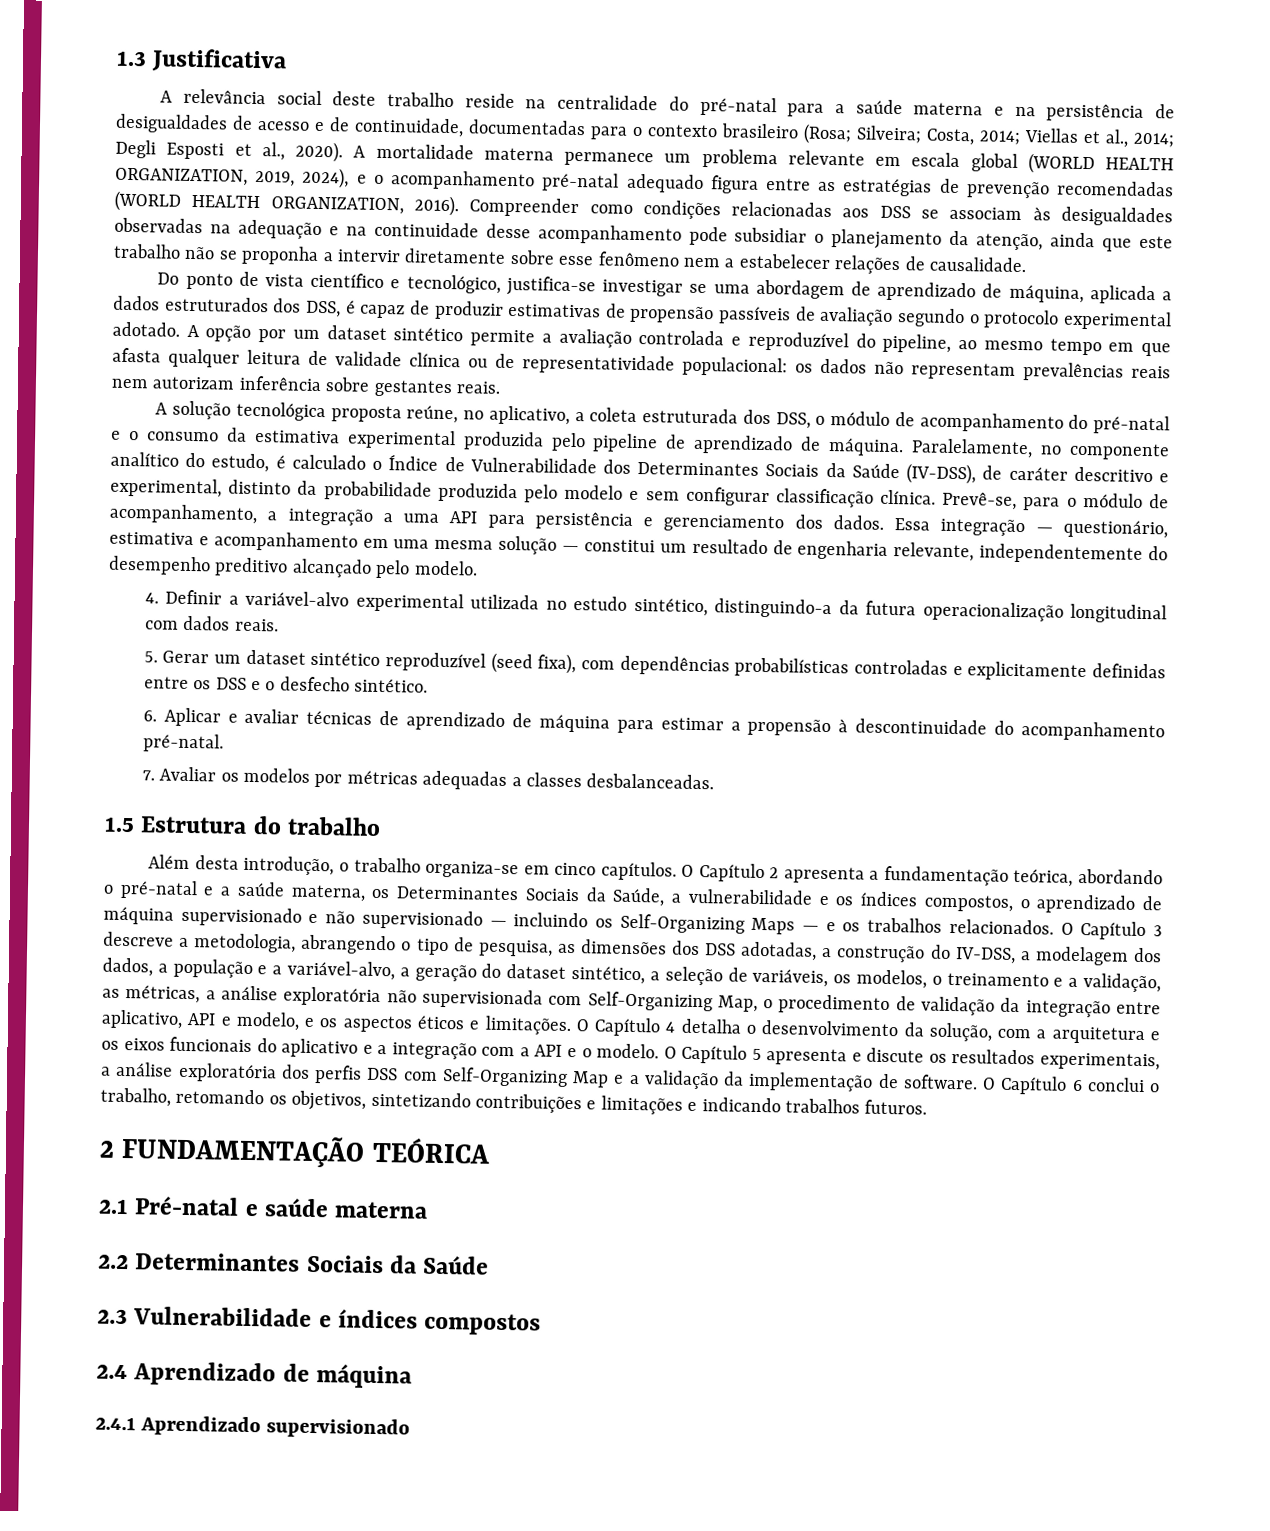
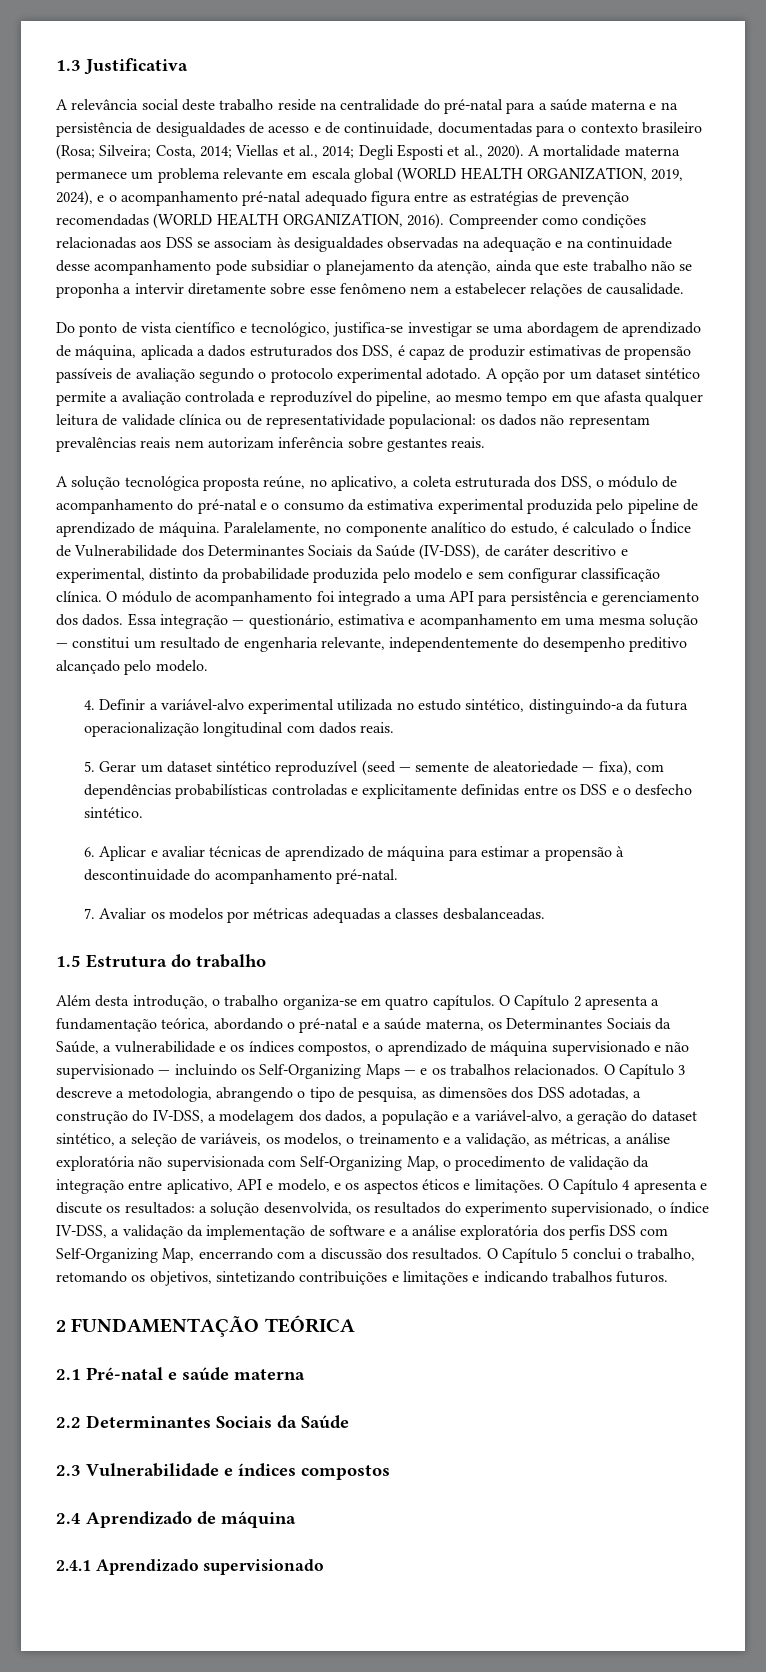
- Prevê-se, para o módulo de acompanhamento, a integração a uma API para persistência e gerenciamento dos dados.
+ O módulo de acompanhamento foi integrado a uma API para persistência e gerenciamento dos dados.
- 5. Gerar um dataset sintético reproduzível (seed fixa), com dependências probabilísticas controladas e explicitamente definidas entre os DSS e o desfecho sintético.
+ 5. Gerar um dataset sintético reproduzível (seed — semente de aleatoriedade — fixa), com dependências probabilísticas controladas e explicitamente definidas entre os DSS e o desfecho sintético.
- Além desta introdução, o trabalho organiza-se em cinco capítulos.
+ Além desta introdução, o trabalho organiza-se em quatro capítulos.
- O Capítulo 4 detalha o desenvolvimento da solução, com a arquitetura e os eixos funcionais do aplicativo e a integração com a API e o modelo. O Capítulo 5 apresenta e discute os resultados experimentais, a análise exploratória dos perfis DSS com Self-Organizing Map e a validação da implementação de software. O Capítulo 6 conclui o trabalho, retomando os objetivos, sintetizando contribuições e limitações e indicando trabalhos futuros.
+ O Capítulo 4 apresenta e discute os resultados: a solução desenvolvida, os resultados do experimento supervisionado, o índice IV-DSS, a validação da implementação de software e a análise exploratória dos perfis DSS com Self-Organizing Map, encerrando com a discussão dos resultados. O Capítulo 5 conclui o trabalho, retomando os objetivos, sintetizando contribuições e limitações e indicando trabalhos futuros.

